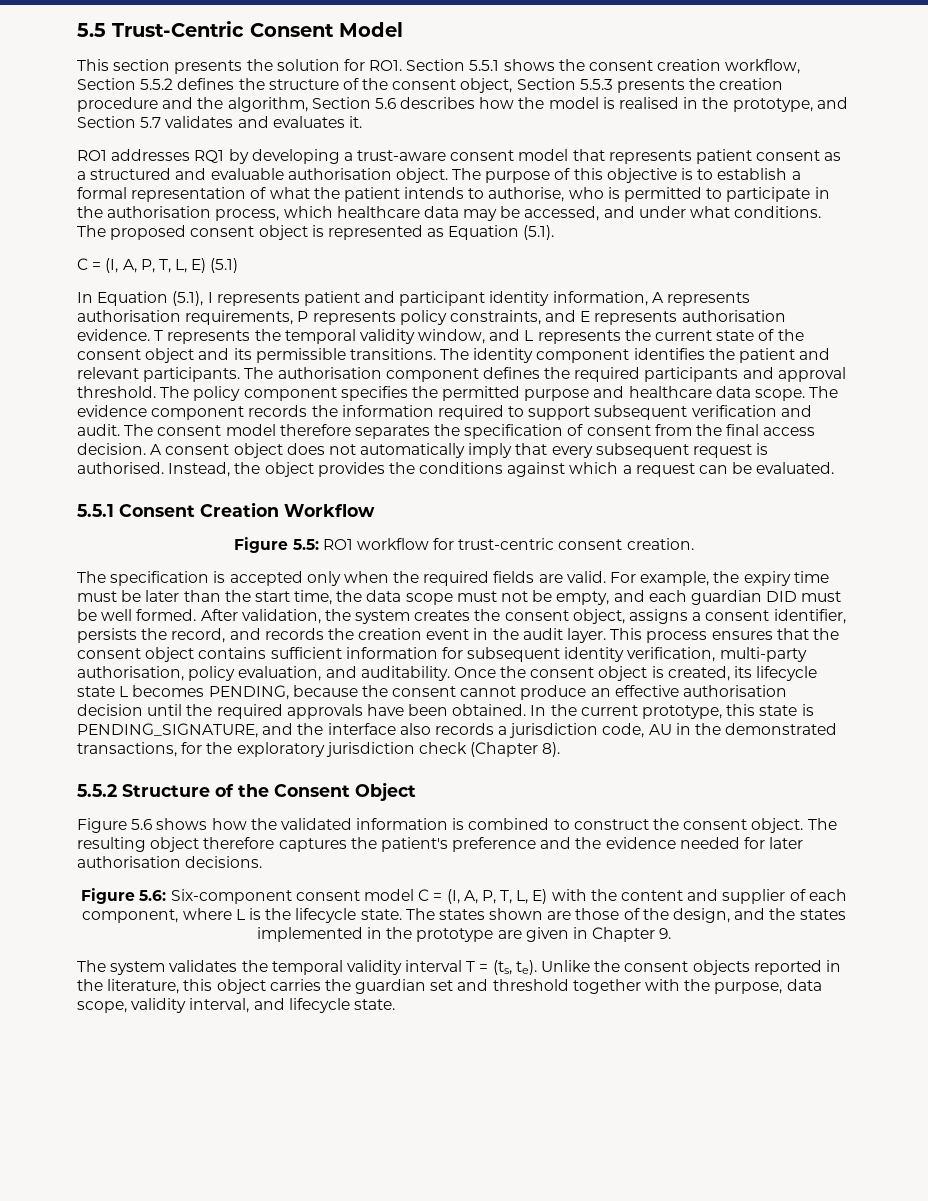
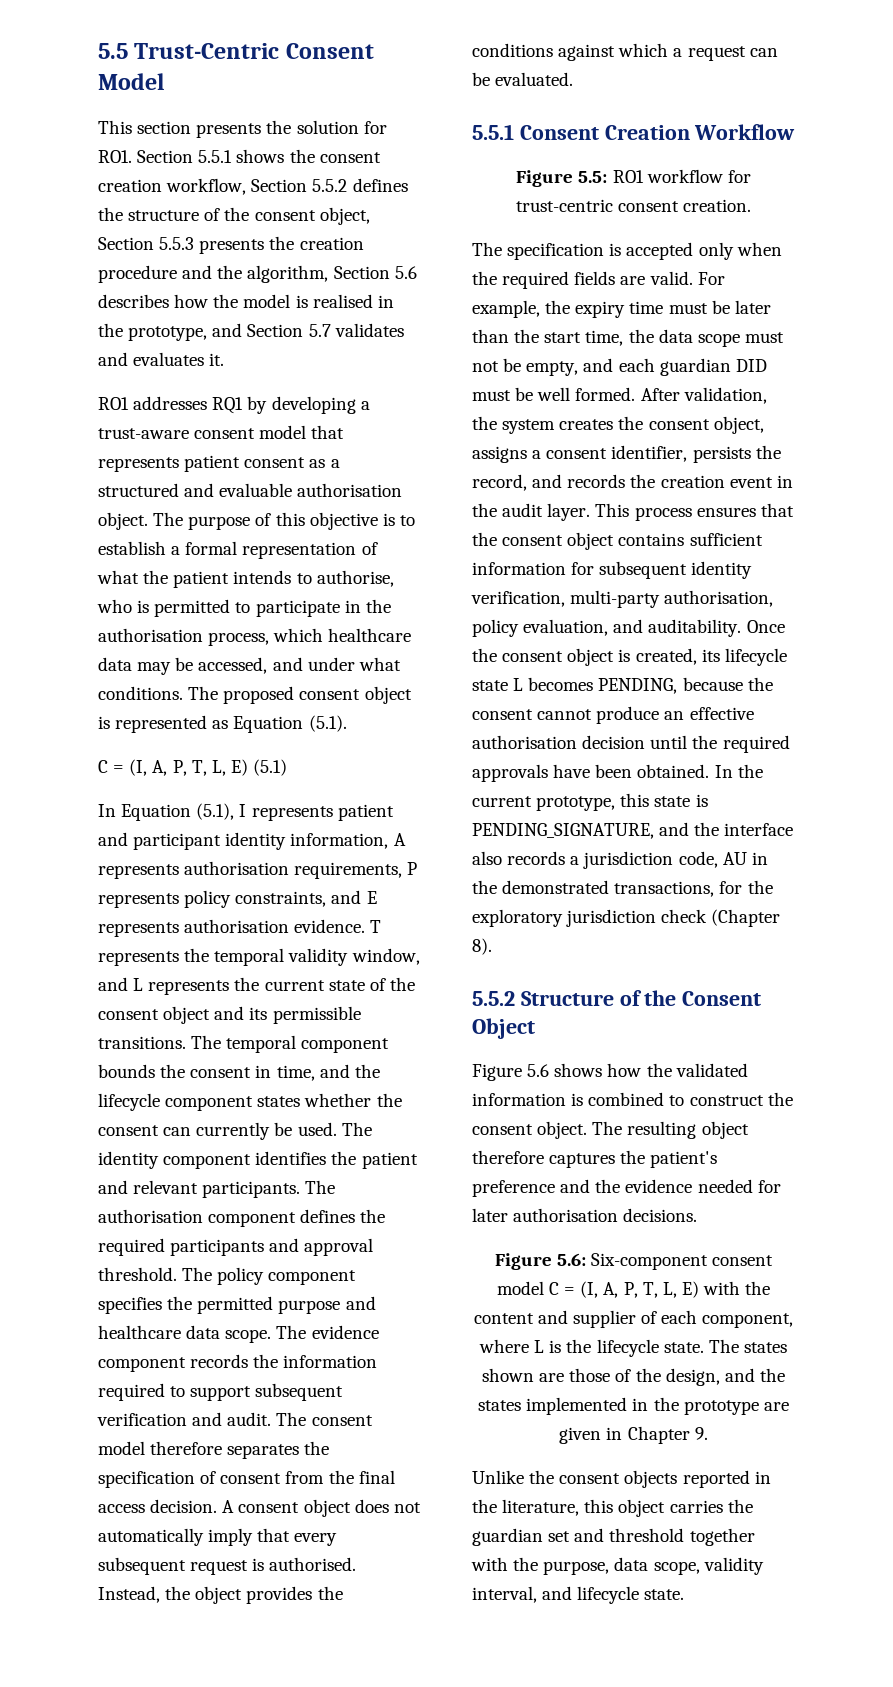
- The identity component identifies the patient and relevant participants.
+ The temporal component bounds the consent in time, and the lifecycle component states whether the consent can currently be used. The identity component identifies the patient and relevant participants.
- The system validates the temporal validity interval T = (ts, te).

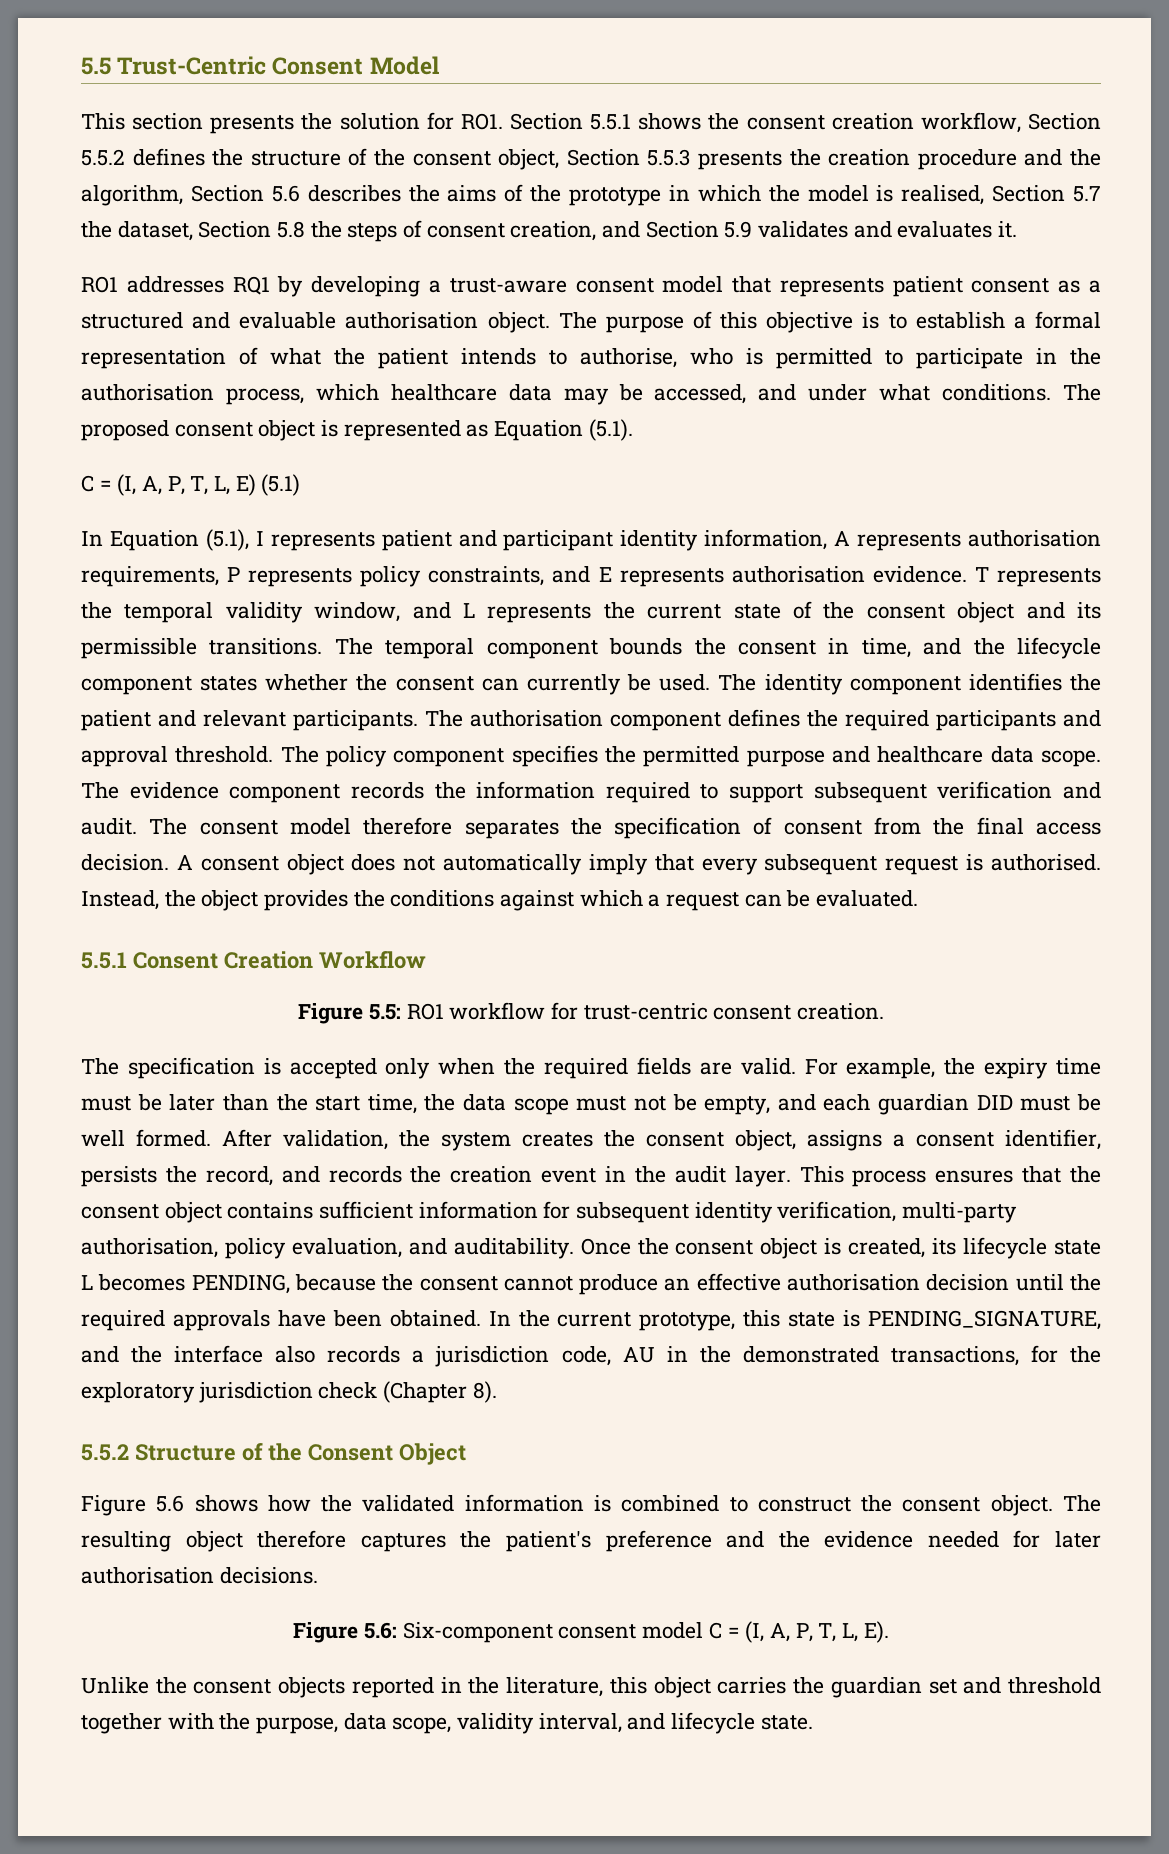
- This section presents the solution for RO1. Section 5.5.1 shows the consent creation workflow, Section 5.5.2 defines the structure of the consent object, Section 5.5.3 presents the creation procedure and the algorithm, Section 5.6 describes how the model is realised in the prototype, and Section 5.7 validates and evaluates it.
+ This section presents the solution for RO1. Section 5.5.1 shows the consent creation workflow, Section 5.5.2 defines the structure of the consent object, Section 5.5.3 presents the creation procedure and the algorithm, Section 5.6 describes the aims of the prototype in which the model is realised, Section 5.7 the dataset, Section 5.8 the steps of consent creation, and Section 5.9 validates and evaluates it.
- Figure 5.6: Six-component consent model C = (I, A, P, T, L, E) with the content and supplier of each component, where L is the lifecycle state. The states shown are those of the design, and the states implemented in the prototype are given in Chapter 9.
+ Figure 5.6: Six-component consent model C = (I, A, P, T, L, E).

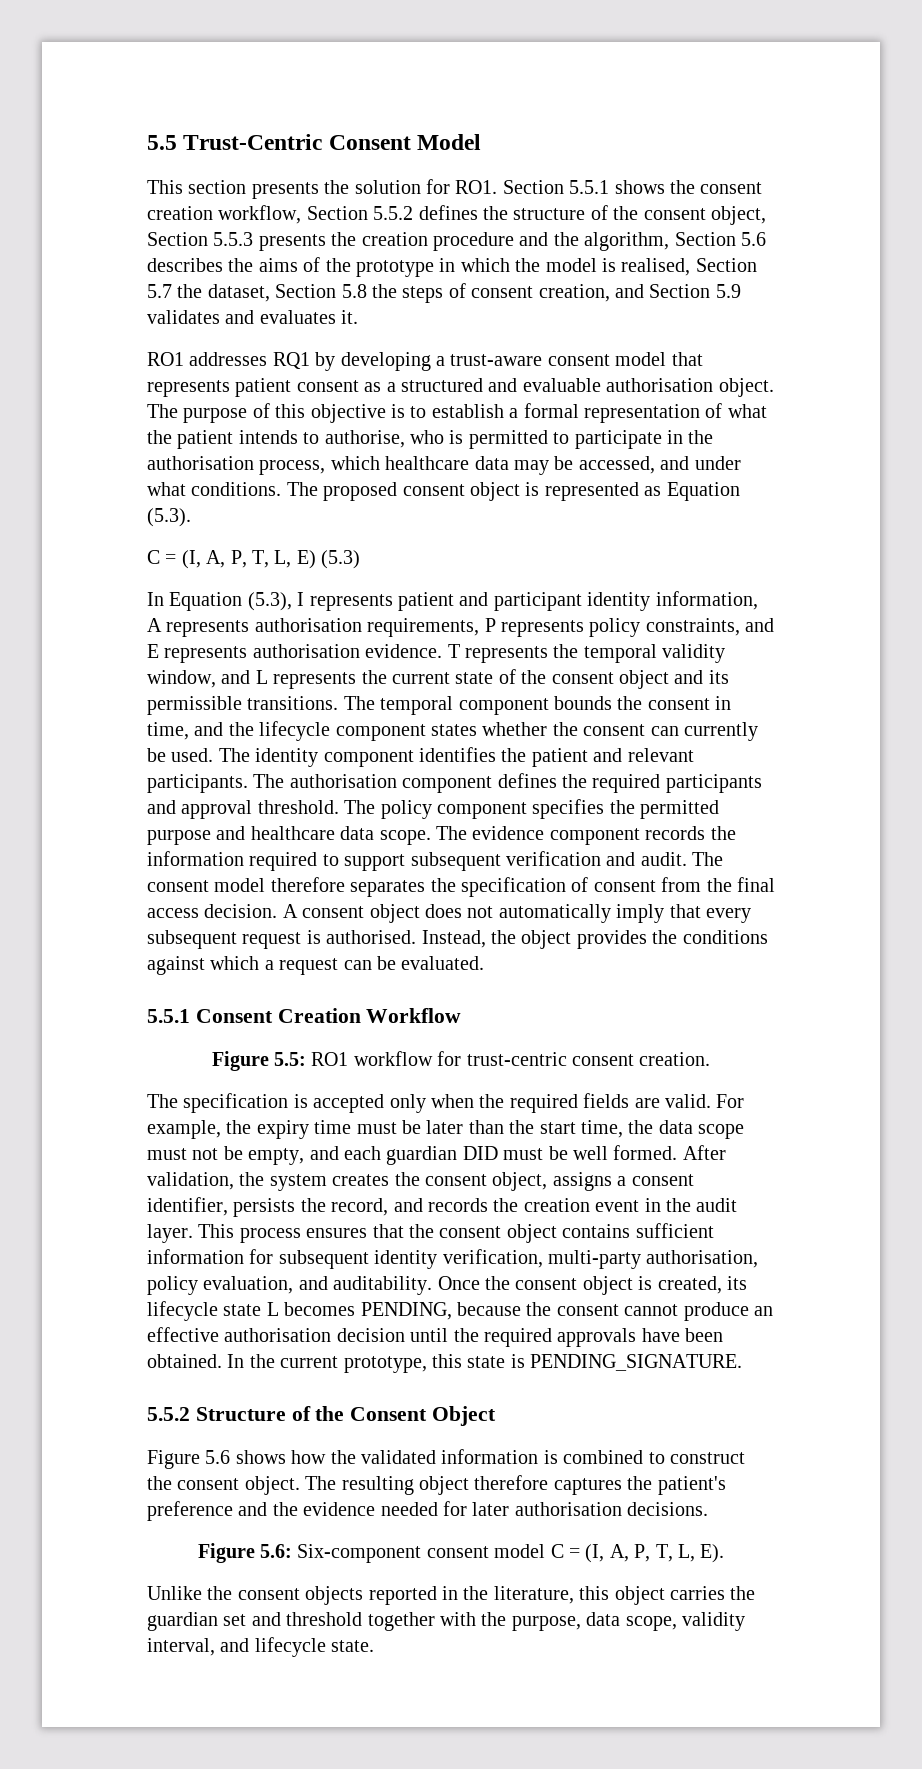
- The proposed consent object is represented as Equation (5.1).
+ The proposed consent object is represented as Equation (5.3).
- C = (I, A, P, T, L, E) (5.1)
+ C = (I, A, P, T, L, E) (5.3)
- In Equation (5.1), I represents patient and participant identity information, A represents authorisation requirements, P represents policy constraints, and E represents authorisation evidence.
+ In Equation (5.3), I represents patient and participant identity information, A represents authorisation requirements, P represents policy constraints, and E represents authorisation evidence.
- In the current prototype, this state is PENDING_SIGNATURE, and the interface also records a jurisdiction code, AU in the demonstrated transactions, for the exploratory jurisdiction check (Chapter 8).
+ In the current prototype, this state is PENDING_SIGNATURE.

